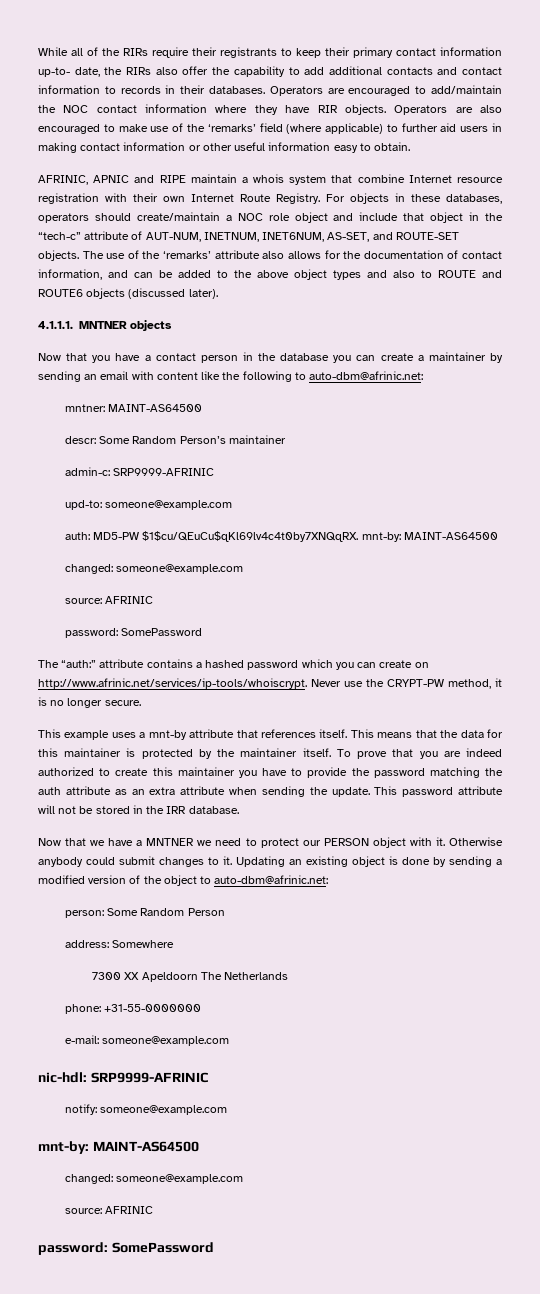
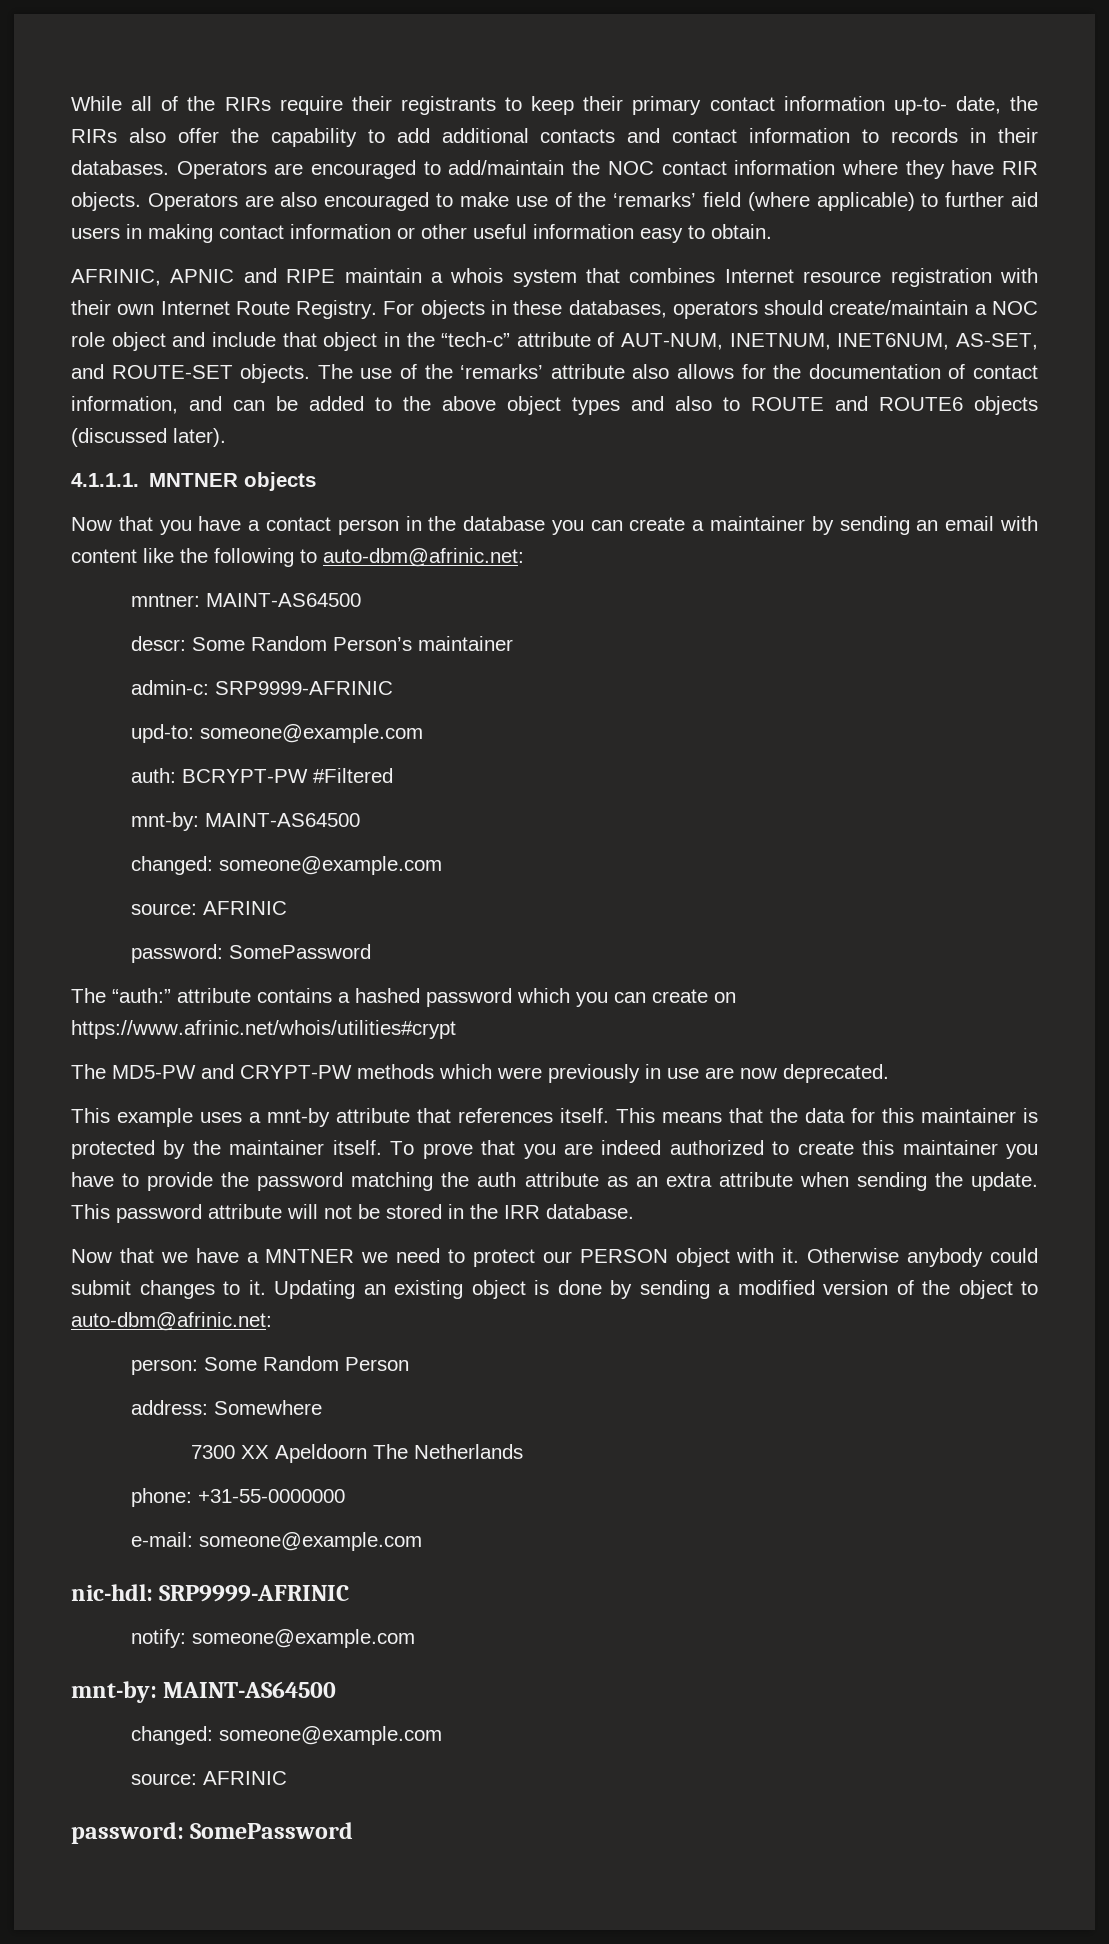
- AFRINIC, APNIC and RIPE maintain a whois system that combine Internet resource registration with their own Internet Route Registry.
+ AFRINIC, APNIC and RIPE maintain a whois system that combines Internet resource registration with their own Internet Route Registry.
- auth: MD5-PW $1$cu/QEuCu$qKl69lv4c4t0by7XNQqRX. mnt-by: MAINT-AS64500
+ auth: BCRYPT-PW #Filtered
+ mnt-by: MAINT-AS64500
- The “auth:” attribute contains a hashed password which you can create on http://www.afrinic.net/services/ip-tools/whoiscrypt. Never use the CRYPT-PW method, it is no longer secure.
+ The “auth:” attribute contains a hashed password which you can create on https://www.afrinic.net/whois/utilities#crypt
+ The MD5-PW and CRYPT-PW methods which were previously in use are now deprecated.

